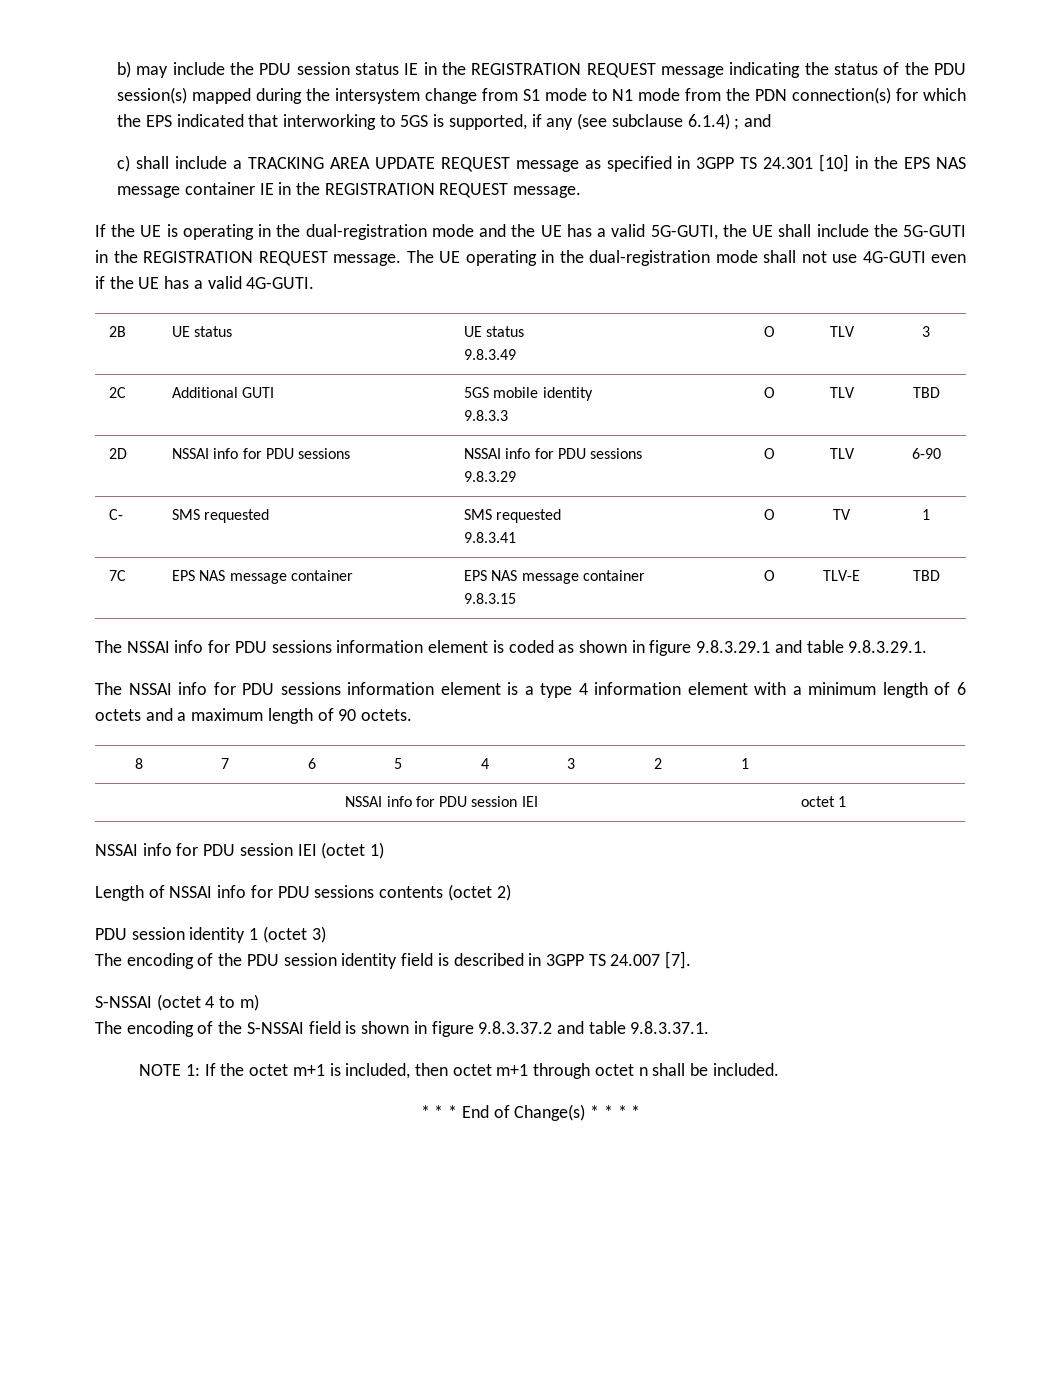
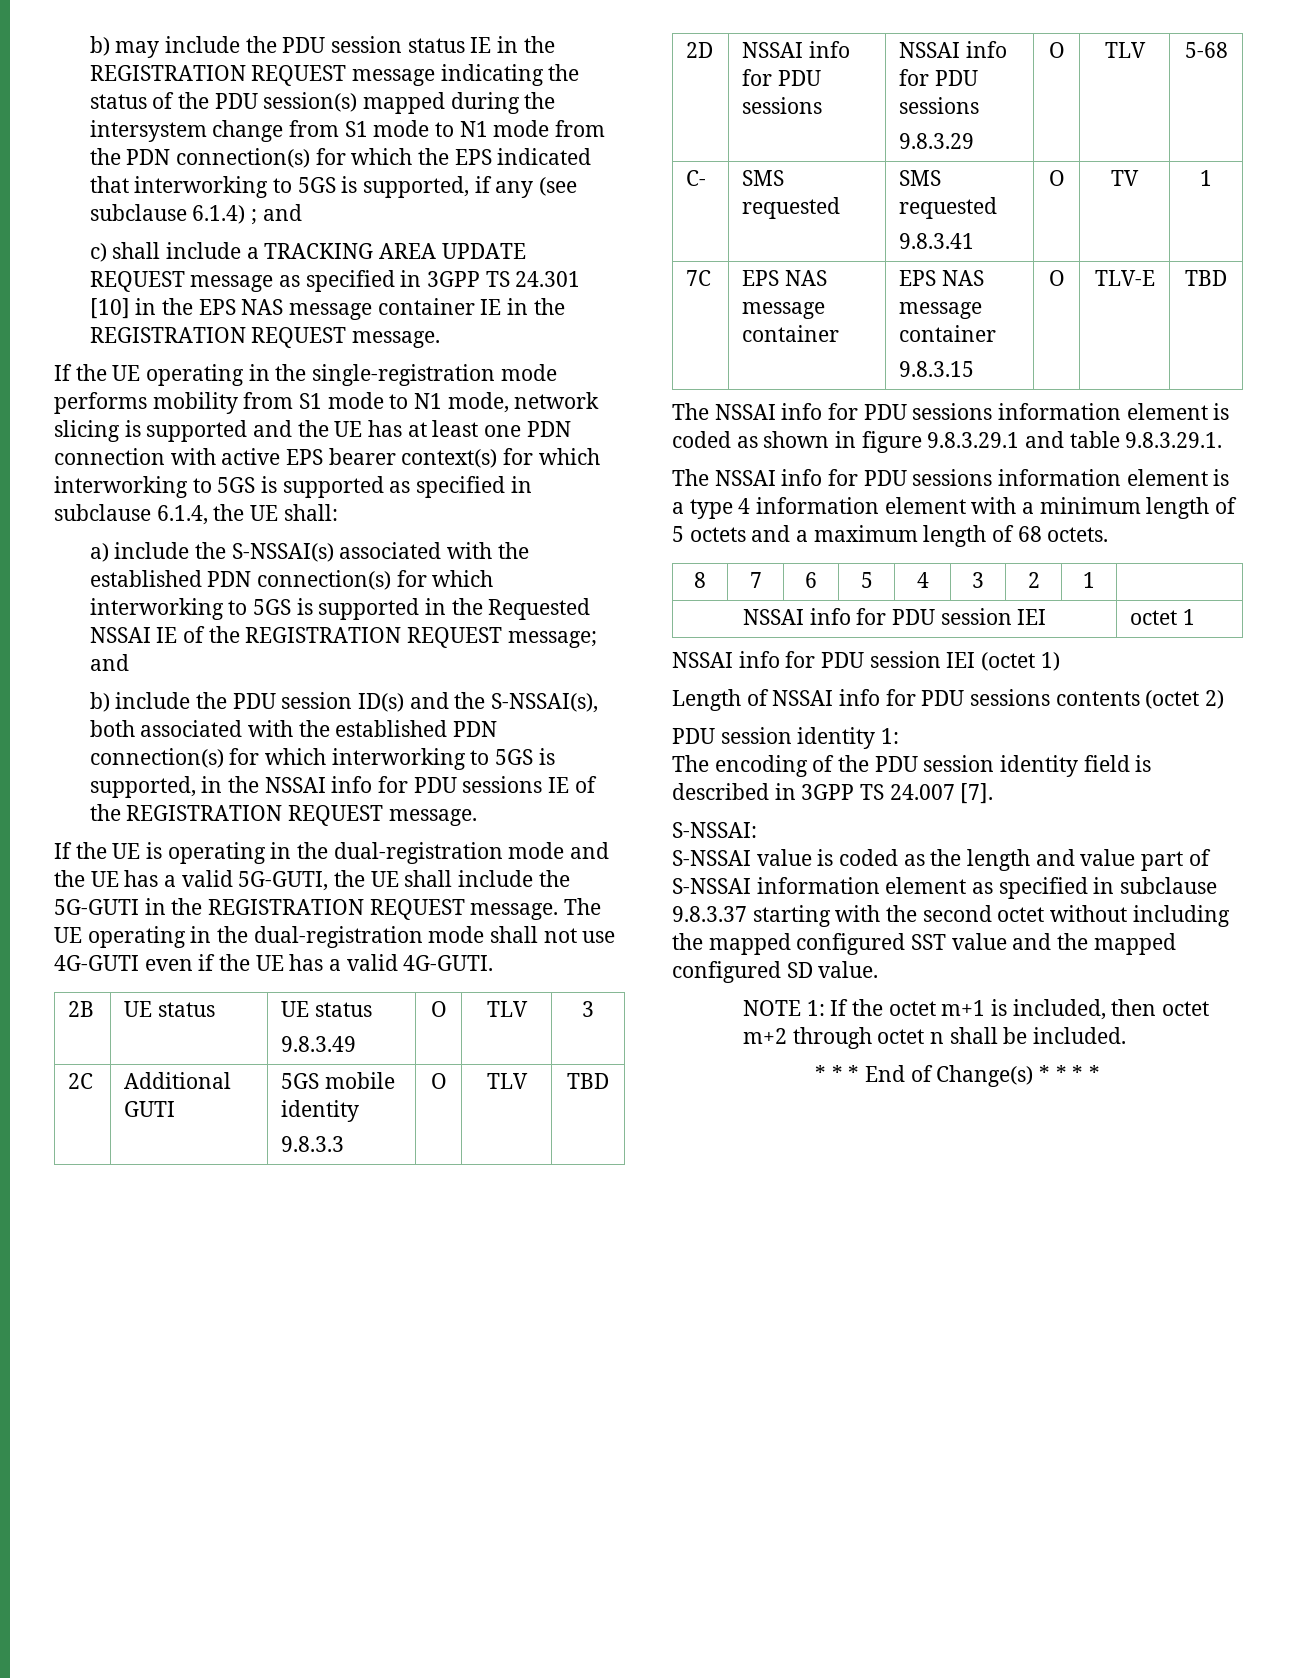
+ If the UE operating in the single-registration mode performs mobility from S1 mode to N1 mode, network slicing is supported and the UE has at least one PDN connection with active EPS bearer context(s) for which interworking to 5GS is supported as specified in subclause 6.1.4, the UE shall:
+ a) include the S-NSSAI(s) associated with the established PDN connection(s) for which interworking to 5GS is supported in the Requested NSSAI IE of the REGISTRATION REQUEST message; and
+ b) include the PDU session ID(s) and the S-NSSAI(s), both associated with the established PDN connection(s) for which interworking to 5GS is supported, in the NSSAI info for PDU sessions IE of the REGISTRATION REQUEST message.
  2D | NSSAI info for PDU sessions | NSSAI info for PDU sessions
- 9.8.3.29 | O | TLV | 6-90
+ 9.8.3.29 | O | TLV | 5-68
- The NSSAI info for PDU sessions information element is a type 4 information element with a minimum length of 6 octets and a maximum length of 90 octets.
+ The NSSAI info for PDU sessions information element is a type 4 information element with a minimum length of 5 octets and a maximum length of 68 octets.
- PDU session identity 1 (octet 3)
+ PDU session identity 1:
- S-NSSAI (octet 4 to m)
- The encoding of the S-NSSAI field is shown in figure 9.8.3.37.2 and table 9.8.3.37.1.
+ S-NSSAI:
+ S-NSSAI value is coded as the length and value part of S-NSSAI information element as specified in subclause 9.8.3.37 starting with the second octet without including the mapped configured SST value and the mapped configured SD value.
- NOTE 1: If the octet m+1 is included, then octet m+1 through octet n shall be included.
+ NOTE 1: If the octet m+1 is included, then octet m+2 through octet n shall be included.

